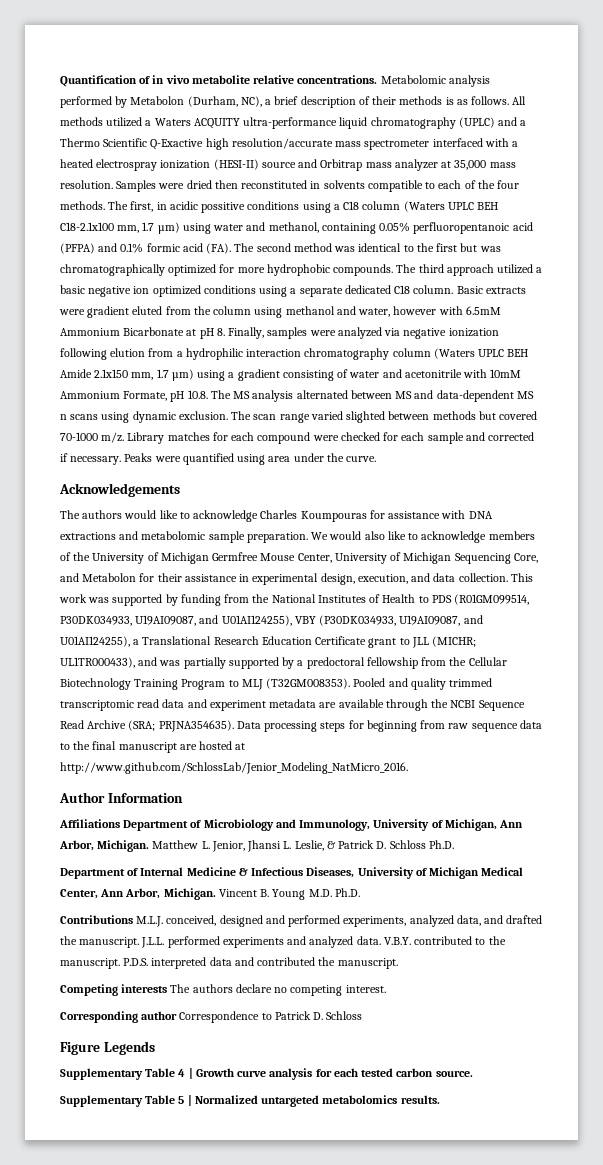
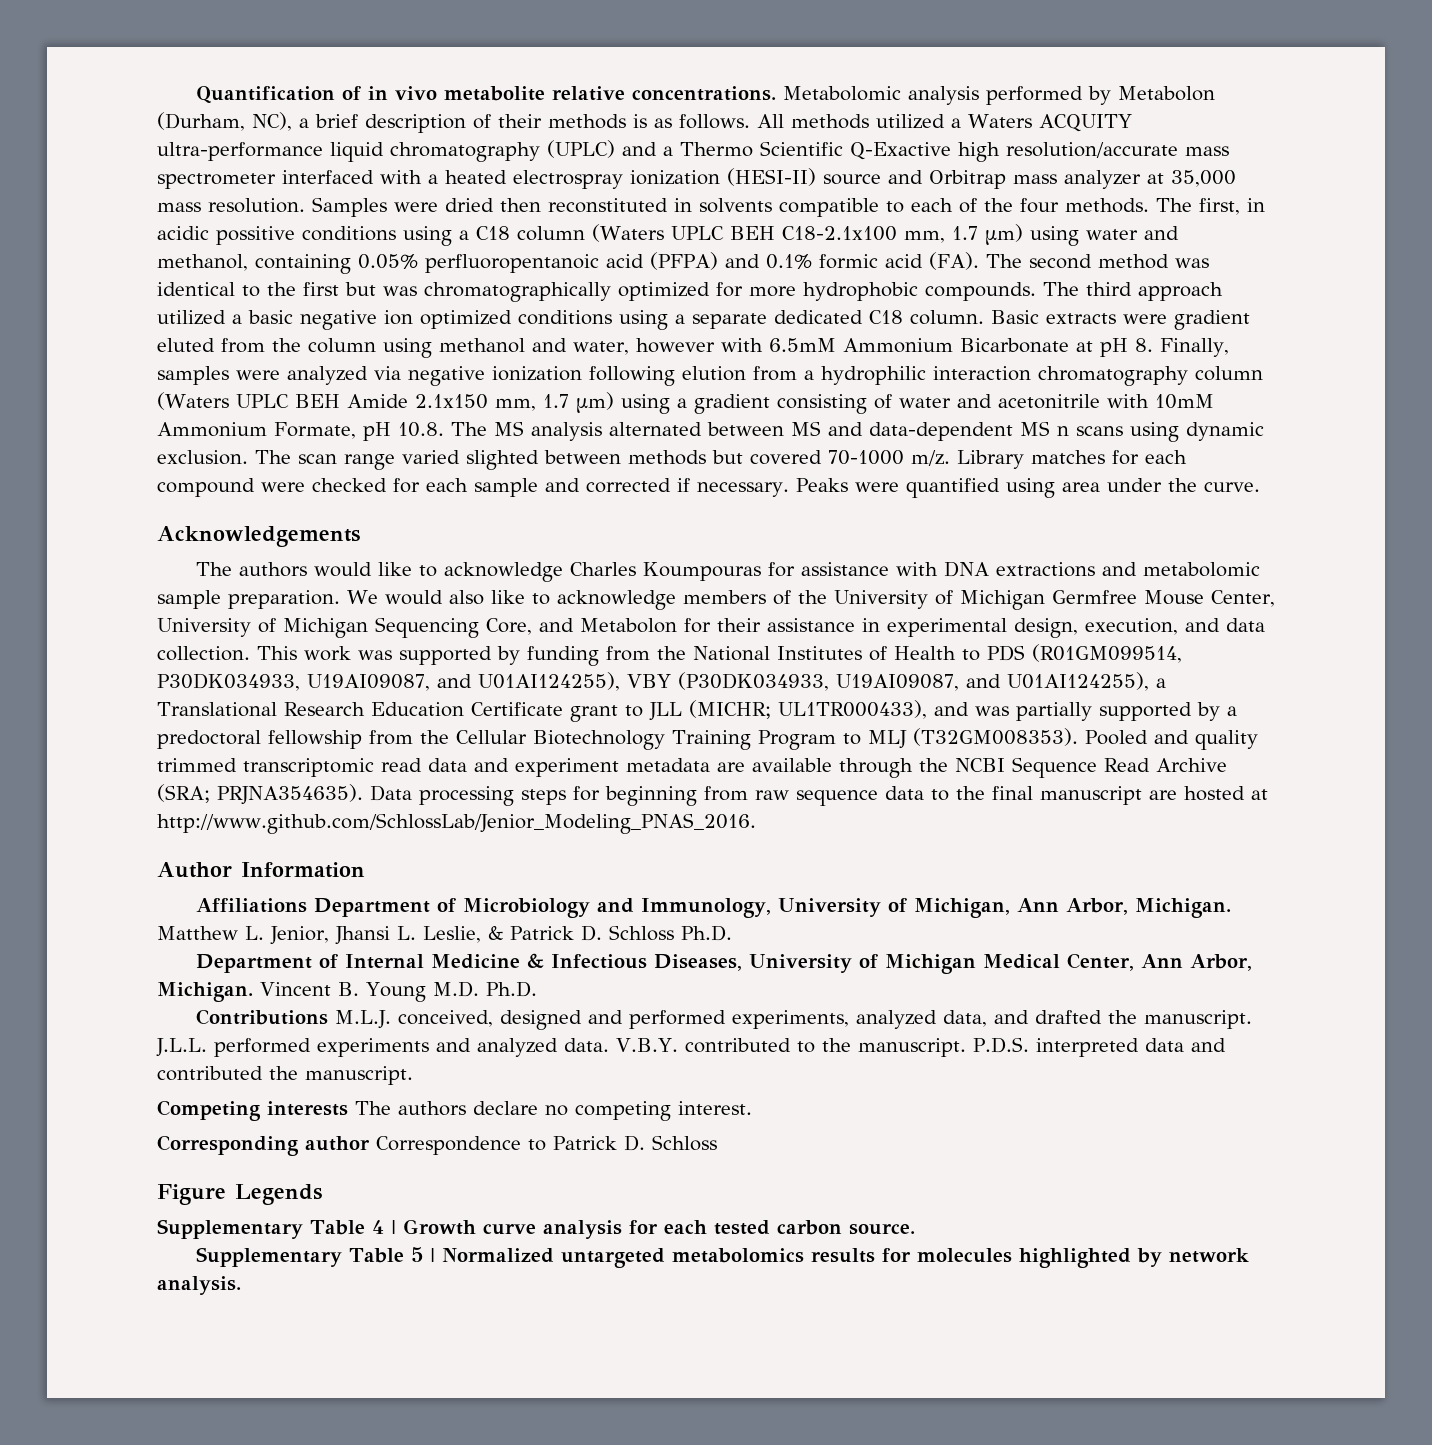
- Data processing steps for beginning from raw sequence data to the final manuscript are hosted at http://www.github.com/SchlossLab/Jenior_Modeling_NatMicro_2016.
+ Data processing steps for beginning from raw sequence data to the final manuscript are hosted at http://www.github.com/SchlossLab/Jenior_Modeling_PNAS_2016.
- Supplementary Table 5 | Normalized untargeted metabolomics results.
+ Supplementary Table 5 | Normalized untargeted metabolomics results for molecules highlighted by network analysis.

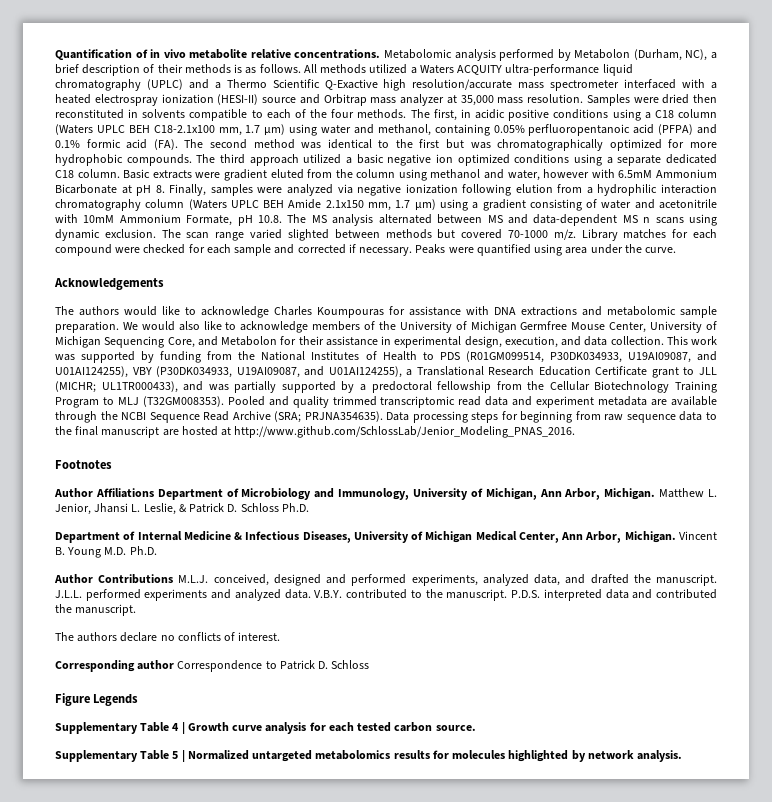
- The first, in acidic possitive conditions using a C18 column (Waters UPLC BEH C18-2.1x100 mm, 1.7 µm) using water and methanol, containing 0.05% perfluoropentanoic acid (PFPA) and 0.1% formic acid (FA). The second method was identical to the first but was chromatographically optimized for more hydrophobic compounds.
+ The first, in acidic positive conditions using a C18 column (Waters UPLC BEH C18-2.1x100 mm, 1.7 µm) using water and methanol, containing 0.05% perfluoropentanoic acid (PFPA) and 0.1% formic acid (FA). The second method was identical to the first but was chromatographically optimized for more hydrophobic compounds.
- Author Information
- Affiliations Department of Microbiology and Immunology, University of Michigan, Ann Arbor, Michigan.
+ Footnotes
+ Author Affiliations Department of Microbiology and Immunology, University of Michigan, Ann Arbor, Michigan.
- Contributions M.L.J. conceived, designed and performed experiments, analyzed data, and drafted the manuscript.
+ Author Contributions M.L.J. conceived, designed and performed experiments, analyzed data, and drafted the manuscript.
- Competing interests The authors declare no competing interest.
+ The authors declare no conflicts of interest.

